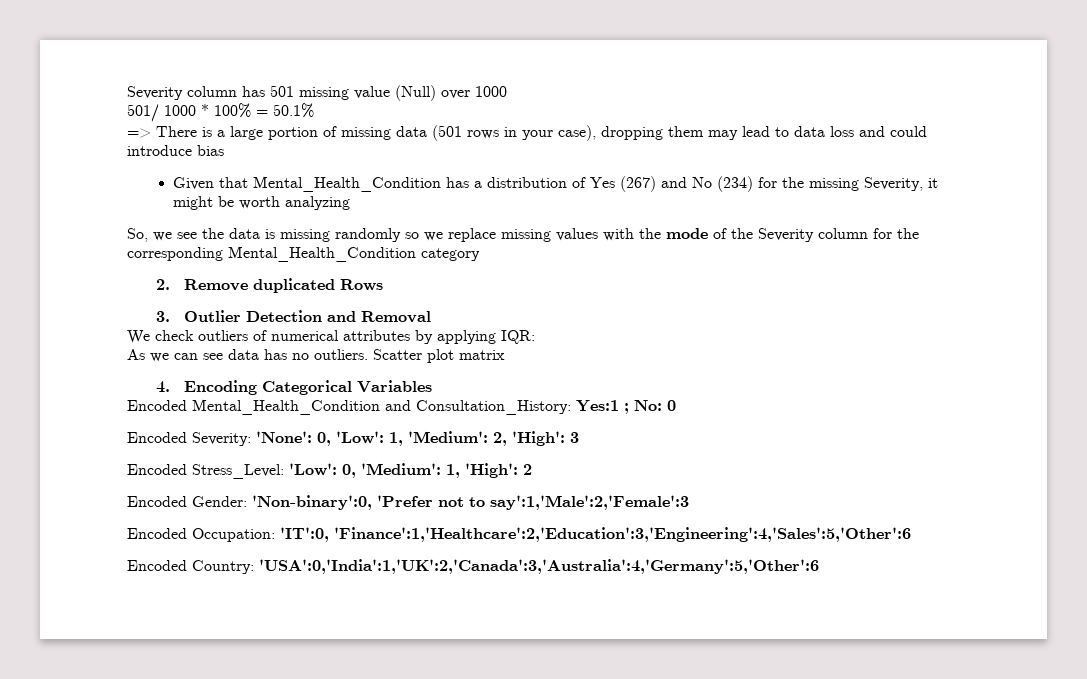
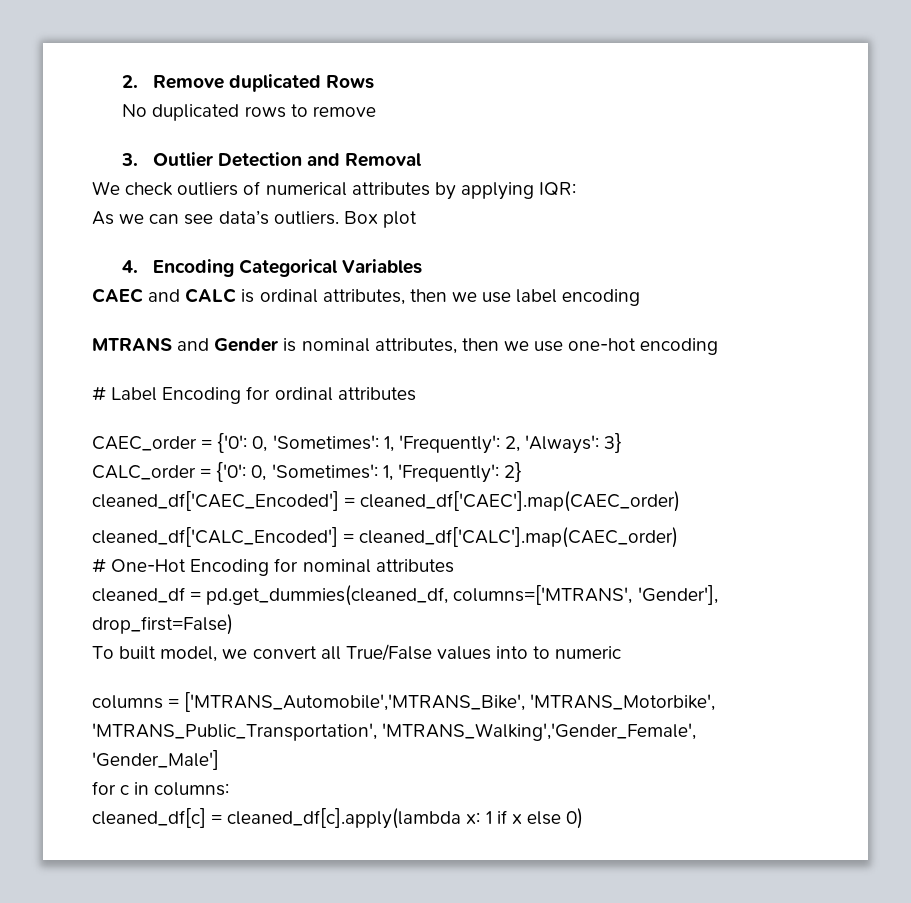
- Severity column has 501 missing value (Null) over 1000
- 501/ 1000 * 100% = 50.1%
- => There is a large portion of missing data (501 rows in your case), dropping them may lead to data loss and could introduce bias
- Given that Mental_Health_Condition has a distribution of Yes (267) and No (234) for the missing Severity, it might be worth analyzing
- So, we see the data is missing randomly so we replace missing values with the mode of the Severity column for the corresponding Mental_Health_Condition category
+ No duplicated rows to remove
- As we can see data has no outliers. Scatter plot matrix
+ As we can see data’s outliers. Box plot
- Encoded Mental_Health_Condition and Consultation_History: Yes:1 ; No: 0
- Encoded Severity: 'None': 0, 'Low': 1, 'Medium': 2, 'High': 3
- Encoded Stress_Level: 'Low': 0, 'Medium': 1, 'High': 2
- Encoded Gender: 'Non-binary':0, 'Prefer not to say':1,'Male':2,'Female':3
- Encoded Occupation: 'IT':0, 'Finance':1,'Healthcare':2,'Education':3,'Engineering':4,'Sales':5,'Other':6
- Encoded Country: 'USA':0,'India':1,'UK':2,'Canada':3,'Australia':4,'Germany':5,'Other':6
+ CAEC and CALC is ordinal attributes, then we use label encoding
+ MTRANS and Gender is nominal attributes, then we use one-hot encoding
+ # Label Encoding for ordinal attributes
+ CAEC_order = {'0': 0, 'Sometimes': 1, 'Frequently': 2, 'Always': 3}
+ CALC_order = {'0': 0, 'Sometimes': 1, 'Frequently': 2}
+ cleaned_df['CAEC_Encoded'] = cleaned_df['CAEC'].map(CAEC_order)
+ cleaned_df['CALC_Encoded'] = cleaned_df['CALC'].map(CAEC_order)
+ # One-Hot Encoding for nominal attributes
+ cleaned_df = pd.get_dummies(cleaned_df, columns=['MTRANS', 'Gender'], drop_first=False)
+ To built model, we convert all True/False values into to numeric
+ columns = ['MTRANS_Automobile','MTRANS_Bike', 'MTRANS_Motorbike', 'MTRANS_Public_Transportation', 'MTRANS_Walking','Gender_Female', 'Gender_Male']
+ for c in columns:
+ cleaned_df[c] = cleaned_df[c].apply(lambda x: 1 if x else 0)

